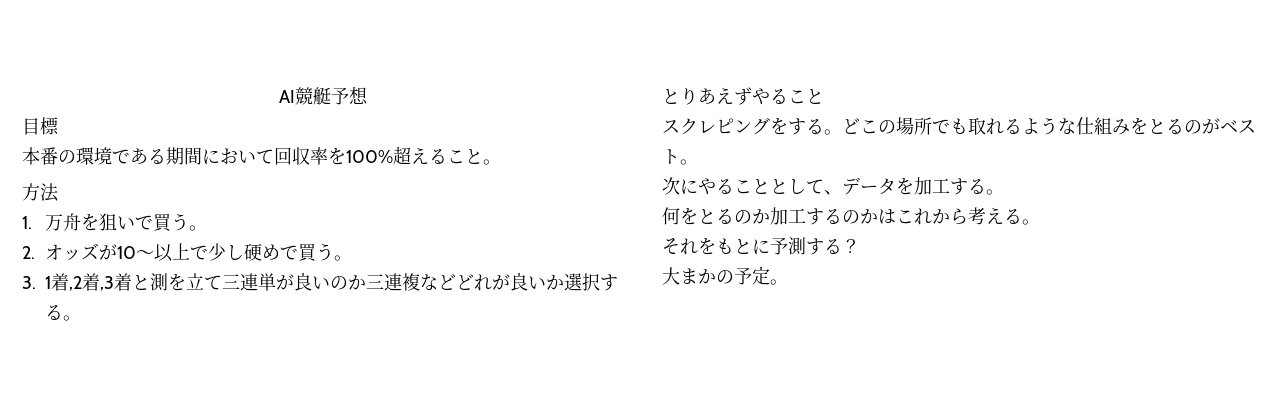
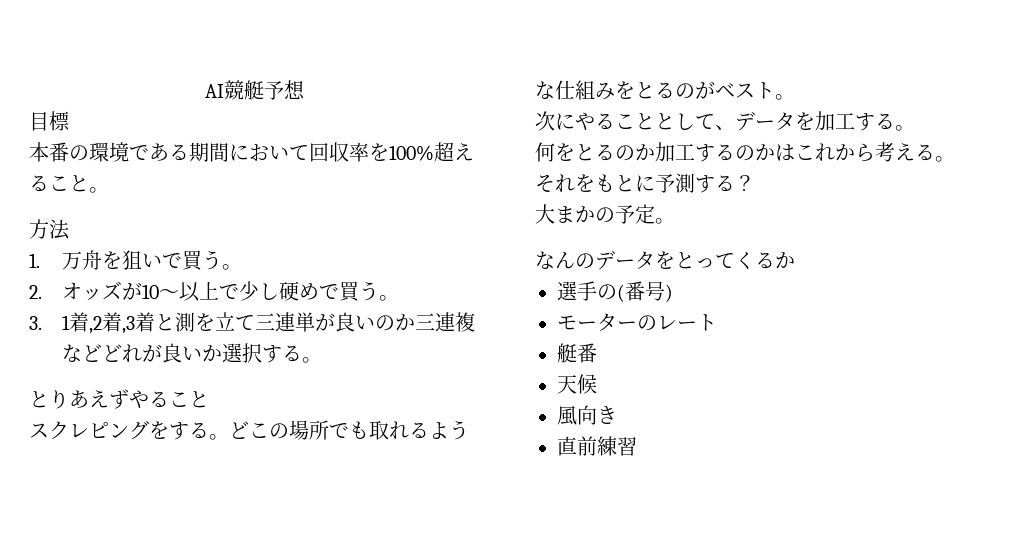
+ なんのデータをとってくるか
+ 選手の(番号)
+ モーターのレート
+ 艇番
+ 天候
+ 風向き
+ 直前練習

